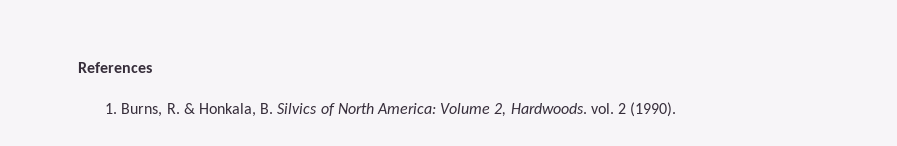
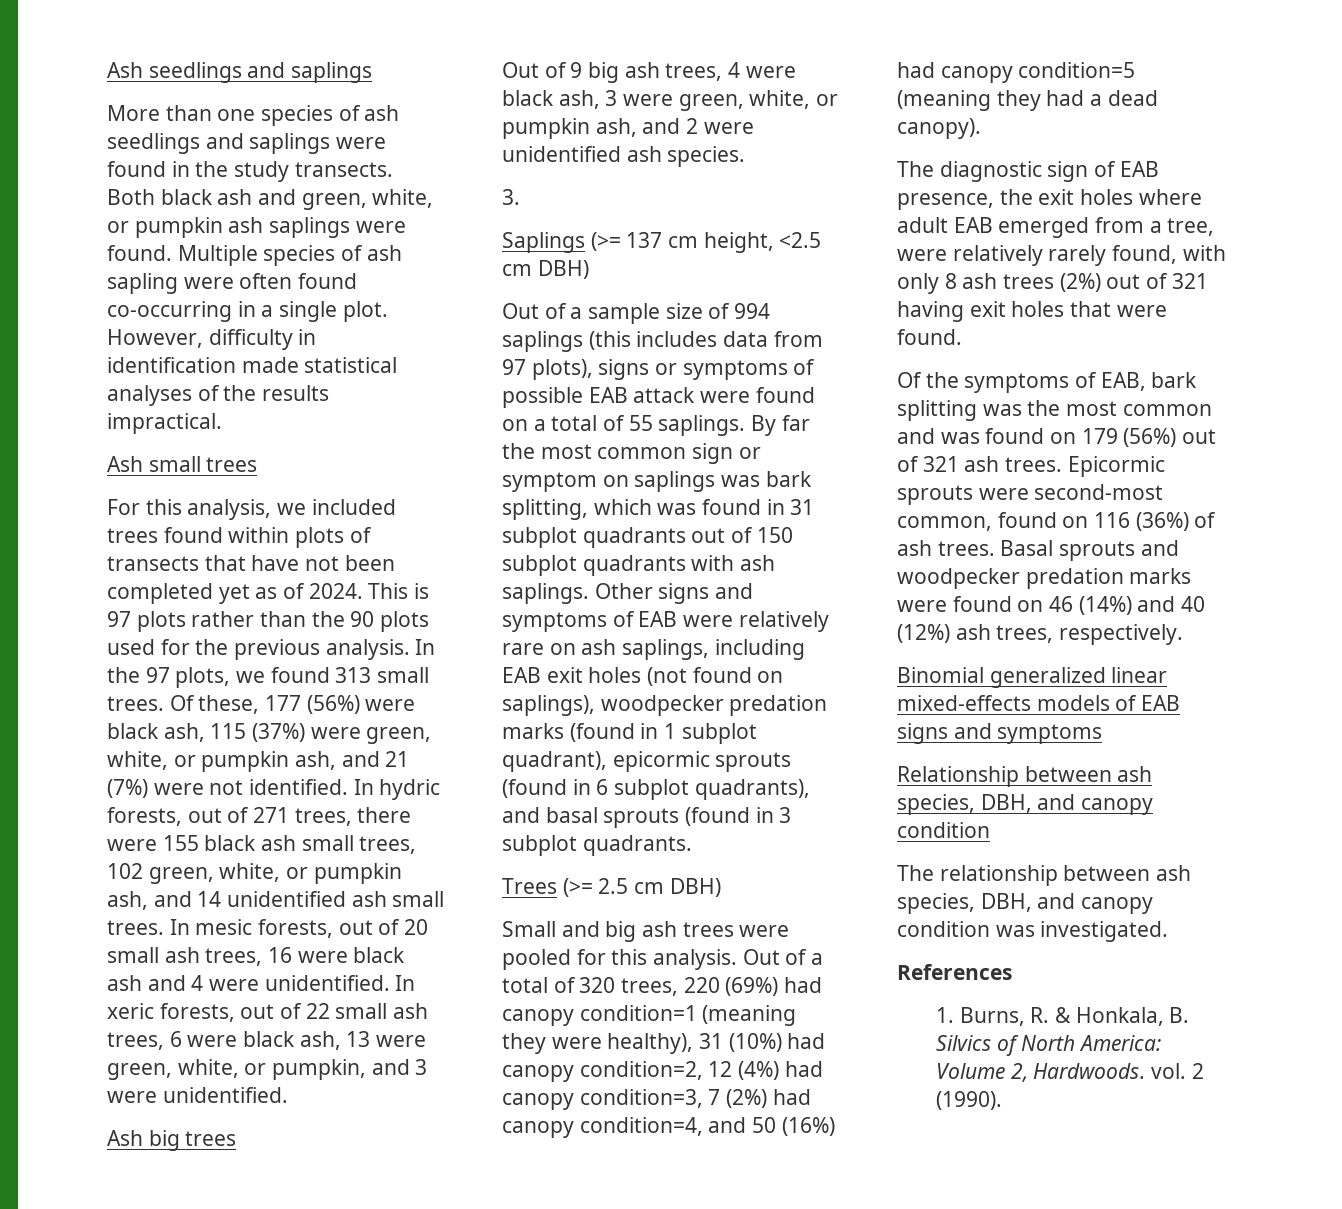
+ Ash seedlings and saplings
+ More than one species of ash seedlings and saplings were found in the study transects. Both black ash and green, white, or pumpkin ash saplings were found. Multiple species of ash sapling were often found co-occurring in a single plot. However, difficulty in identification made statistical analyses of the results impractical.
+ Ash small trees
+ For this analysis, we included trees found within plots of transects that have not been completed yet as of 2024. This is 97 plots rather than the 90 plots used for the previous analysis. In the 97 plots, we found 313 small trees. Of these, 177 (56%) were black ash, 115 (37%) were green, white, or pumpkin ash, and 21 (7%) were not identified. In hydric forests, out of 271 trees, there were 155 black ash small trees, 102 green, white, or pumpkin ash, and 14 unidentified ash small trees. In mesic forests, out of 20 small ash trees, 16 were black ash and 4 were unidentified. In xeric forests, out of 22 small ash trees, 6 were black ash, 13 were green, white, or pumpkin, and 3 were unidentified.
+ Ash big trees
+ Out of 9 big ash trees, 4 were black ash, 3 were green, white, or pumpkin ash, and 2 were unidentified ash species.
+ 3.
+ Saplings (>= 137 cm height, <2.5 cm DBH)
+ Out of a sample size of 994 saplings (this includes data from 97 plots), signs or symptoms of possible EAB attack were found on a total of 55 saplings. By far the most common sign or symptom on saplings was bark splitting, which was found in 31 subplot quadrants out of 150 subplot quadrants with ash saplings. Other signs and symptoms of EAB were relatively rare on ash saplings, including EAB exit holes (not found on saplings), woodpecker predation marks (found in 1 subplot quadrant), epicormic sprouts (found in 6 subplot quadrants), and basal sprouts (found in 3 subplot quadrants.
+ Trees (>= 2.5 cm DBH)
+ Small and big ash trees were pooled for this analysis. Out of a total of 320 trees, 220 (69%) had canopy condition=1 (meaning they were healthy), 31 (10%) had canopy condition=2, 12 (4%) had canopy condition=3, 7 (2%) had canopy condition=4, and 50 (16%) had canopy condition=5 (meaning they had a dead canopy).
+ The diagnostic sign of EAB presence, the exit holes where adult EAB emerged from a tree, were relatively rarely found, with only 8 ash trees (2%) out of 321 having exit holes that were found.
+ Of the symptoms of EAB, bark splitting was the most common and was found on 179 (56%) out of 321 ash trees. Epicormic sprouts were second-most common, found on 116 (36%) of ash trees. Basal sprouts and woodpecker predation marks were found on 46 (14%) and 40 (12%) ash trees, respectively.
+ Binomial generalized linear mixed-effects models of EAB signs and symptoms
+ Relationship between ash species, DBH, and canopy condition
+ The relationship between ash species, DBH, and canopy condition was investigated.

